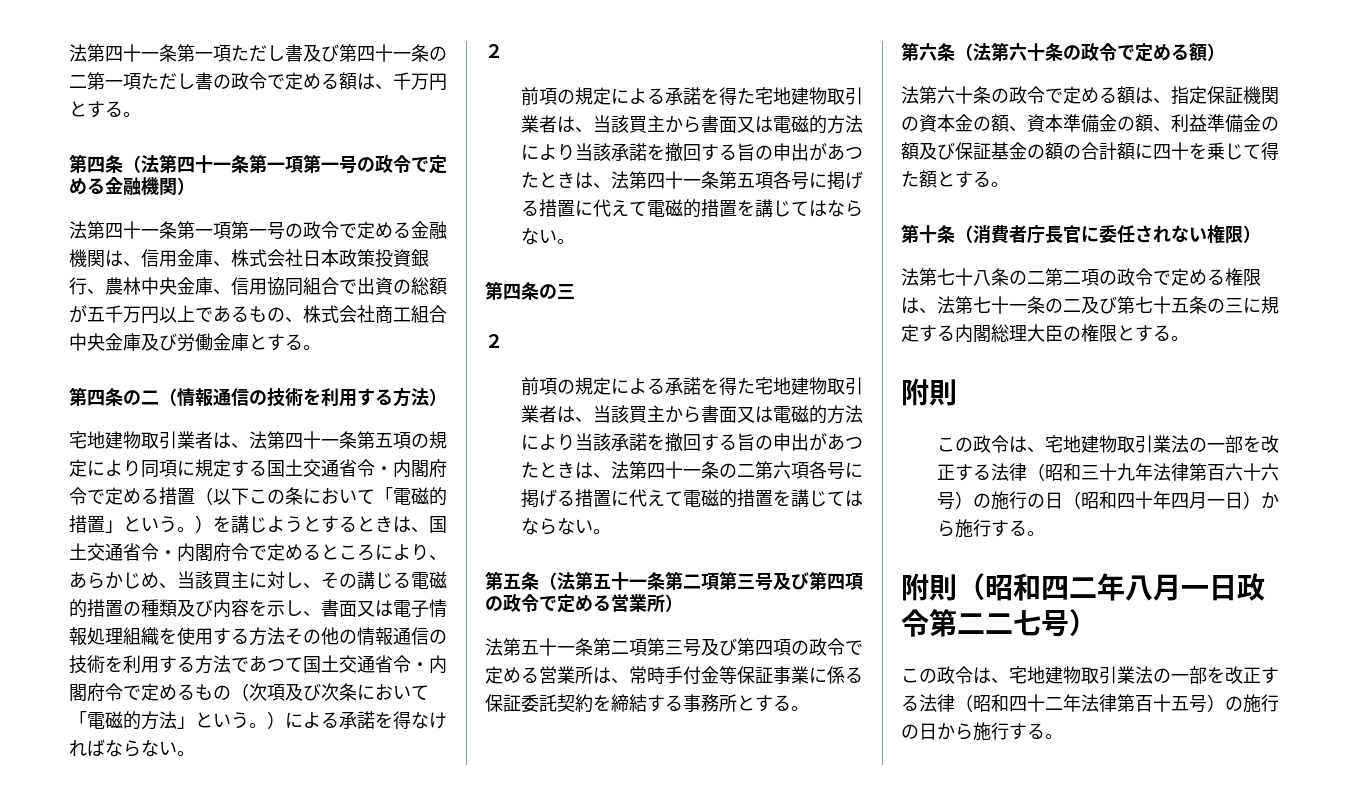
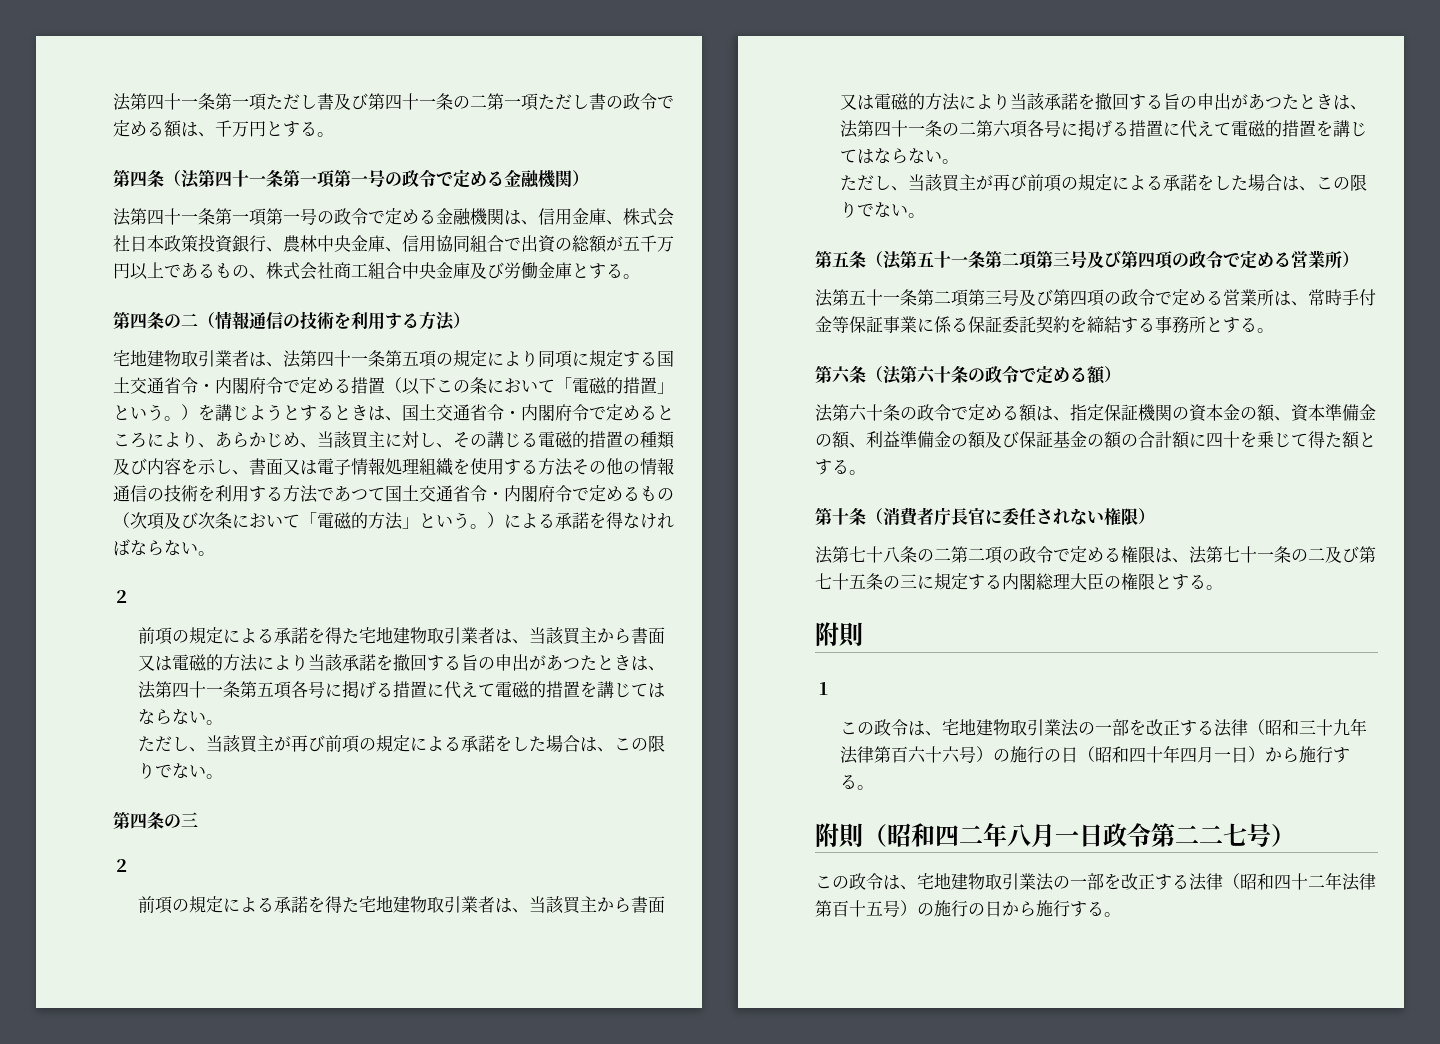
  前項の規定による承諾を得た宅地建物取引業者は、当該買主から書面又は電磁的方法により当該承諾を撤回する旨の申出があつたときは、法第四十一条第五項各号に掲げる措置に代えて電磁的措置を講じてはならない。
+ ただし、当該買主が再び前項の規定による承諾をした場合は、この限りでない。
  前項の規定による承諾を得た宅地建物取引業者は、当該買主から書面又は電磁的方法により当該承諾を撤回する旨の申出があつたときは、法第四十一条の二第六項各号に掲げる措置に代えて電磁的措置を講じてはならない。
+ ただし、当該買主が再び前項の規定による承諾をした場合は、この限りでない。
+ １

